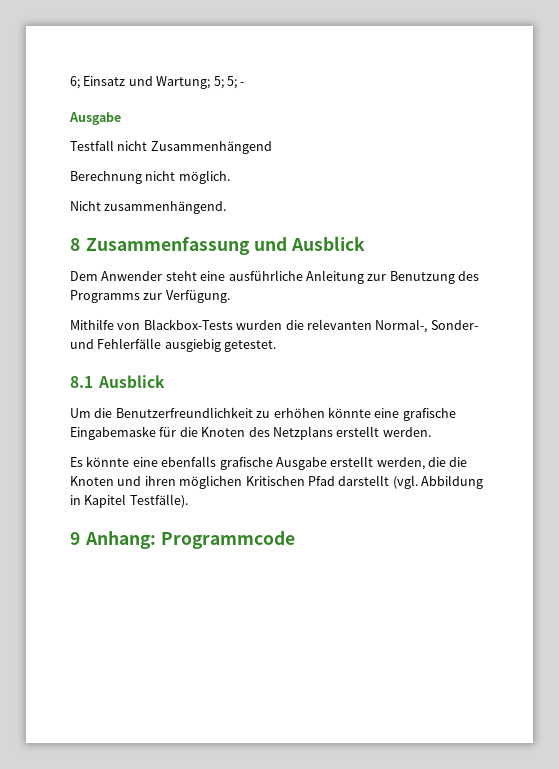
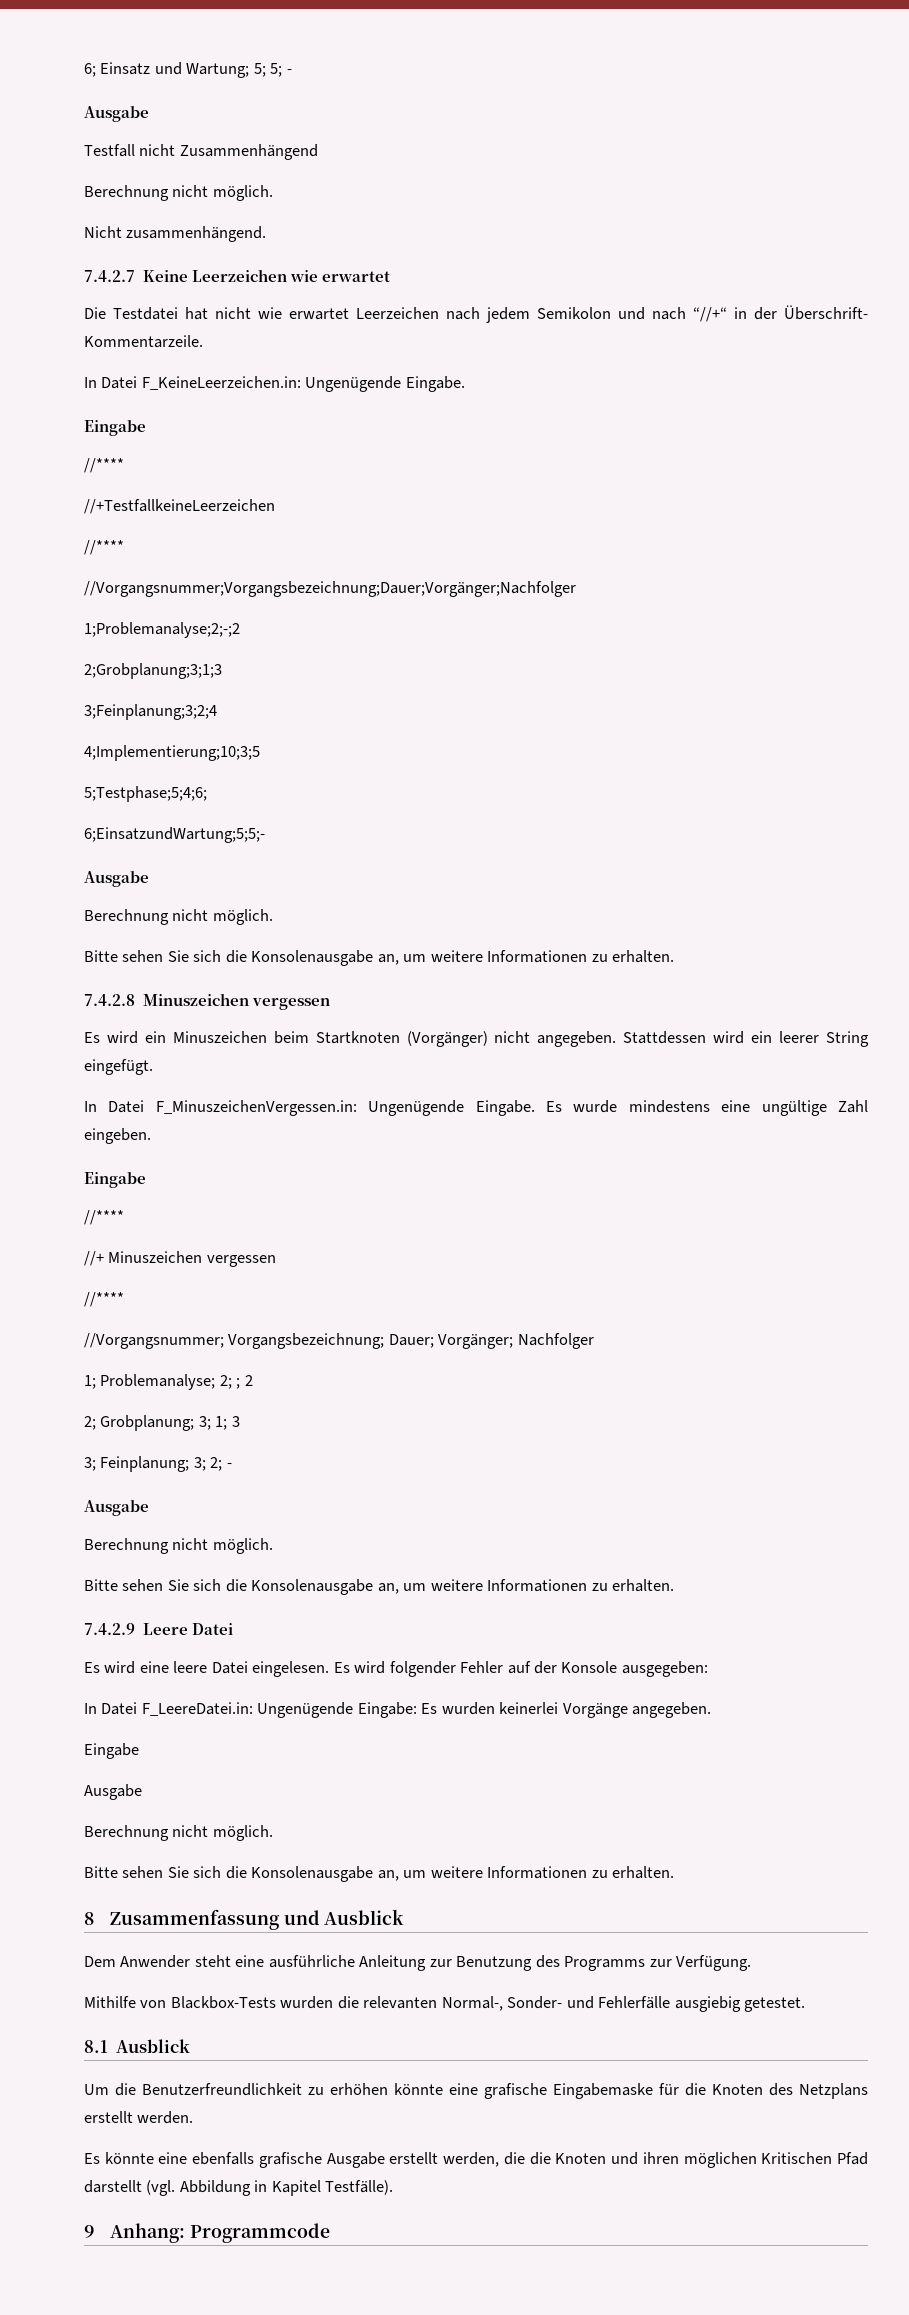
+ 7.4.2.7 Keine Leerzeichen wie erwartet
+ Die Testdatei hat nicht wie erwartet Leerzeichen nach jedem Semikolon und nach “//+“ in der Überschrift- Kommentarzeile.
+ In Datei F_KeineLeerzeichen.in: Ungenügende Eingabe.
+ Eingabe
+ //****
+ //+TestfallkeineLeerzeichen
+ //****
+ //Vorgangsnummer;Vorgangsbezeichnung;Dauer;Vorgänger;Nachfolger
+ 1;Problemanalyse;2;-;2
+ 2;Grobplanung;3;1;3
+ 3;Feinplanung;3;2;4
+ 4;Implementierung;10;3;5
+ 5;Testphase;5;4;6;
+ 6;EinsatzundWartung;5;5;-
+ Ausgabe
+ Berechnung nicht möglich.
+ Bitte sehen Sie sich die Konsolenausgabe an, um weitere Informationen zu erhalten.
+ 7.4.2.8 Minuszeichen vergessen
+ Es wird ein Minuszeichen beim Startknoten (Vorgänger) nicht angegeben. Stattdessen wird ein leerer String eingefügt.
+ In Datei F_MinuszeichenVergessen.in: Ungenügende Eingabe. Es wurde mindestens eine ungültige Zahl eingeben.
+ Eingabe
+ //****
+ //+ Minuszeichen vergessen
+ //****
+ //Vorgangsnummer; Vorgangsbezeichnung; Dauer; Vorgänger; Nachfolger
+ 1; Problemanalyse; 2; ; 2
+ 2; Grobplanung; 3; 1; 3
+ 3; Feinplanung; 3; 2; -
+ Ausgabe
+ Berechnung nicht möglich.
+ Bitte sehen Sie sich die Konsolenausgabe an, um weitere Informationen zu erhalten.
+ 7.4.2.9 Leere Datei
+ Es wird eine leere Datei eingelesen. Es wird folgender Fehler auf der Konsole ausgegeben:
+ In Datei F_LeereDatei.in: Ungenügende Eingabe: Es wurden keinerlei Vorgänge angegeben.
+ Eingabe
+ Ausgabe
+ Berechnung nicht möglich.
+ Bitte sehen Sie sich die Konsolenausgabe an, um weitere Informationen zu erhalten.

